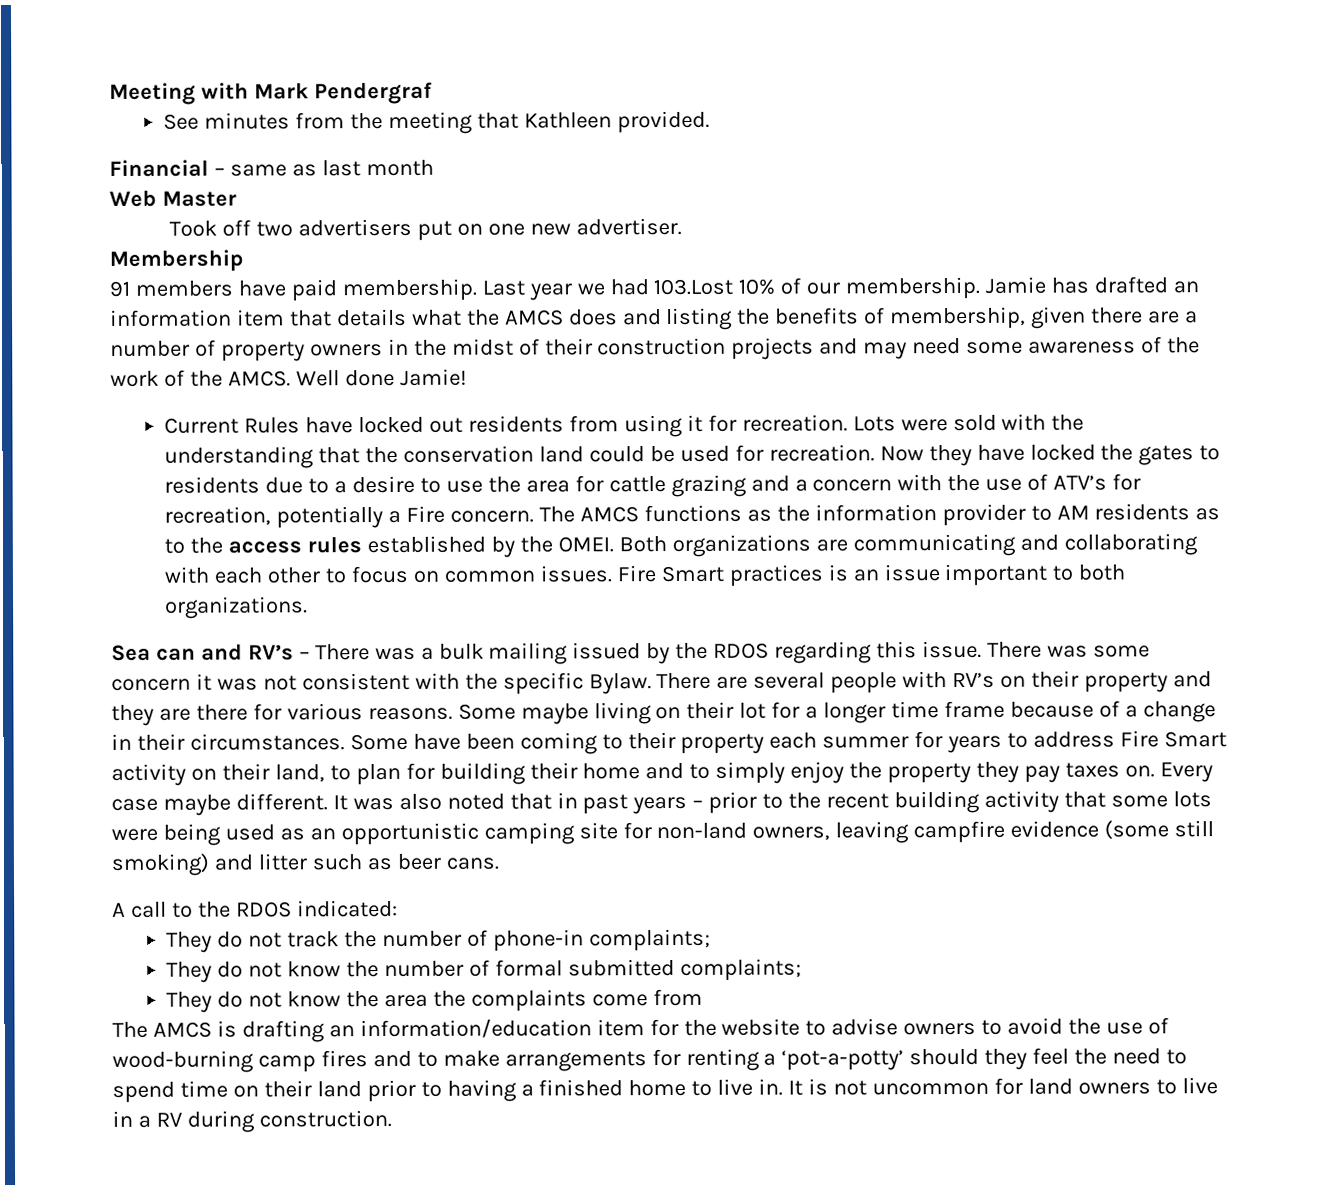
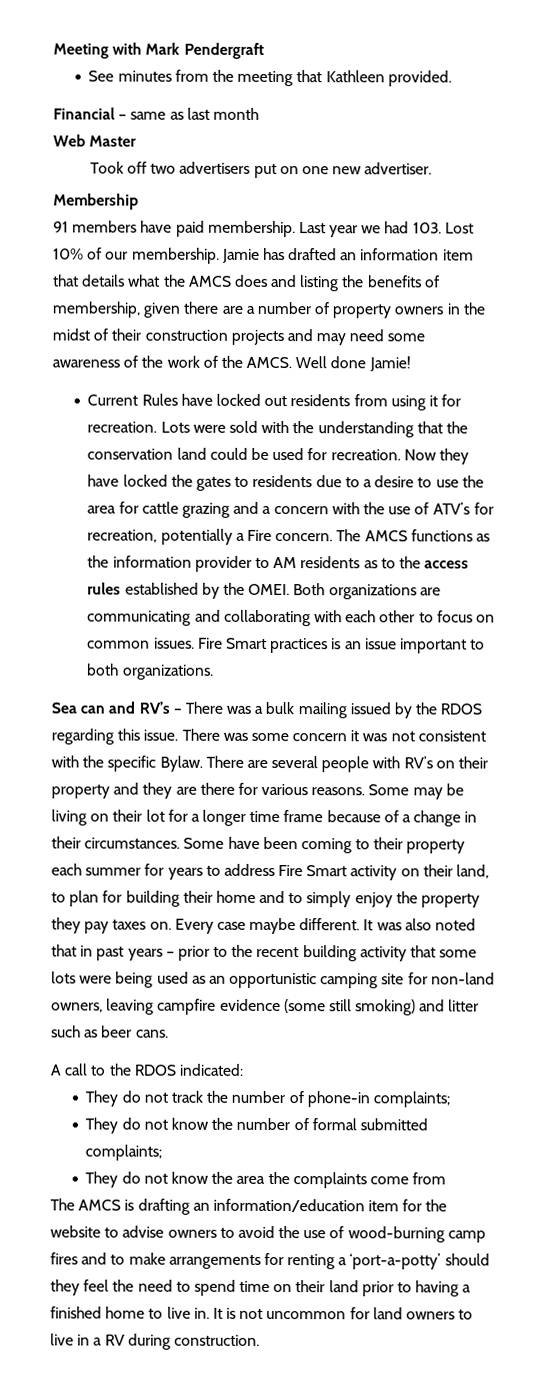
- Meeting with Mark Pendergraf
+ Meeting with Mark Pendergraft
- Last year we had 103.Lost 10% of our membership.
+ Last year we had 103. Lost 10% of our membership.
- Some maybe living on their lot for a longer time frame because of a change in their circumstances.
+ Some may be living on their lot for a longer time frame because of a change in their circumstances.
- The AMCS is drafting an information/education item for the website to advise owners to avoid the use of wood-burning camp fires and to make arrangements for renting a ‘pot-a-potty’ should they feel the need to spend time on their land prior to having a finished home to live in.
+ The AMCS is drafting an information/education item for the website to advise owners to avoid the use of wood-burning camp fires and to make arrangements for renting a ‘port-a-potty’ should they feel the need to spend time on their land prior to having a finished home to live in.

